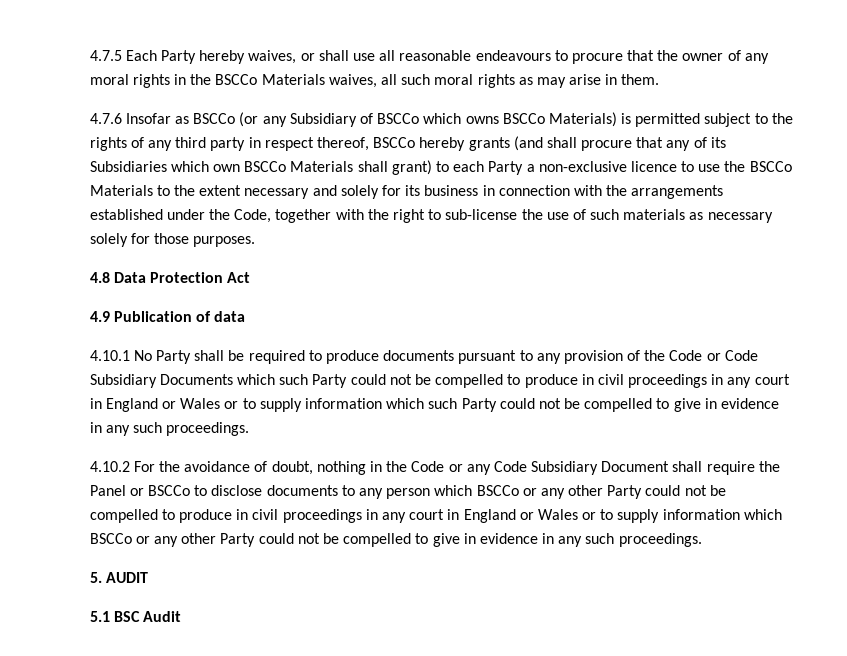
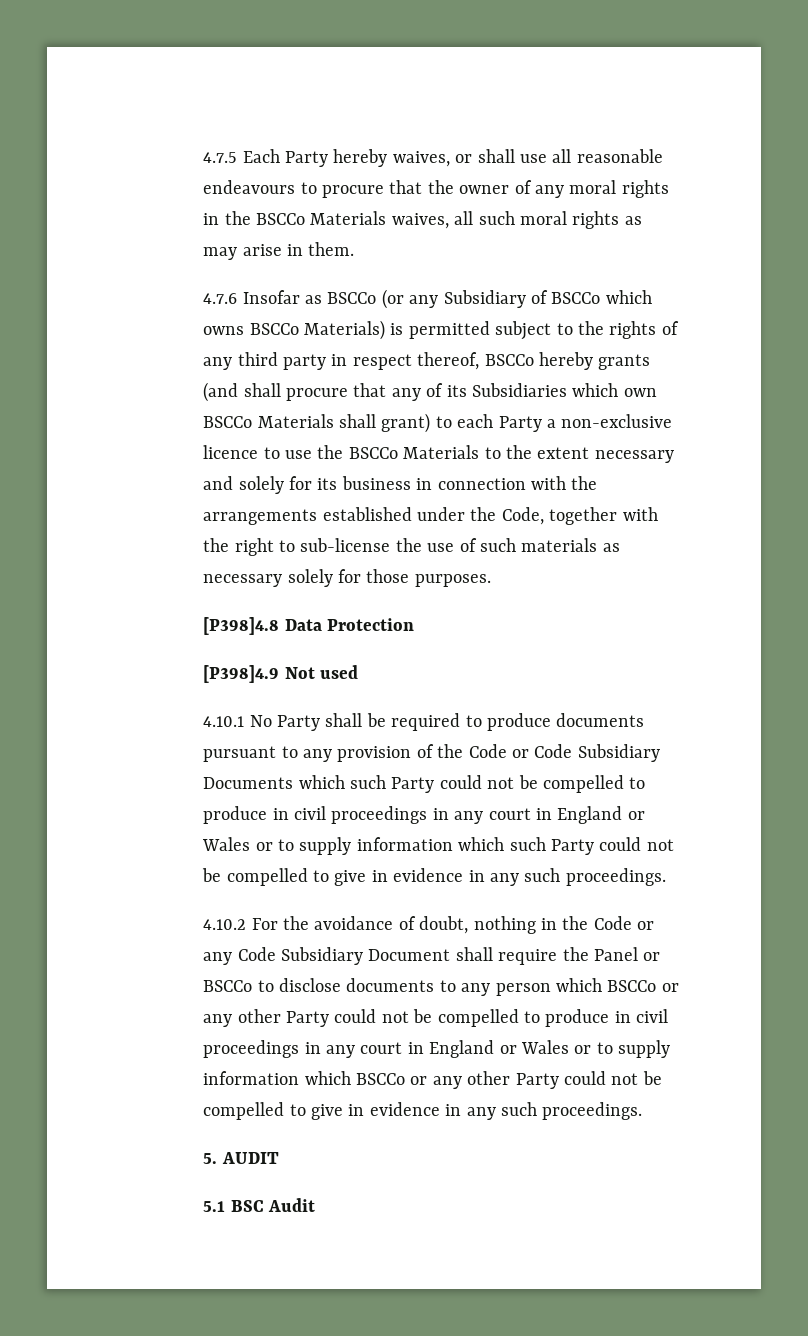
- 4.8 Data Protection Act
- 4.9 Publication of data
+ [P398]4.8 Data Protection
+ [P398]4.9 Not used

